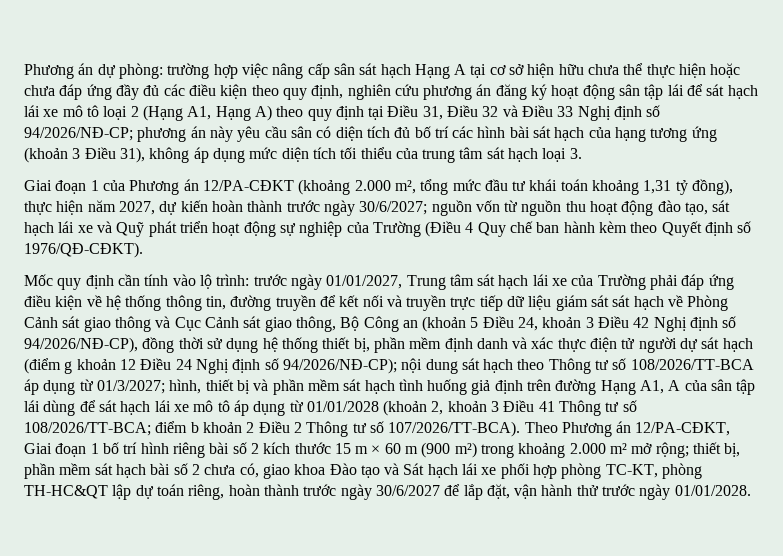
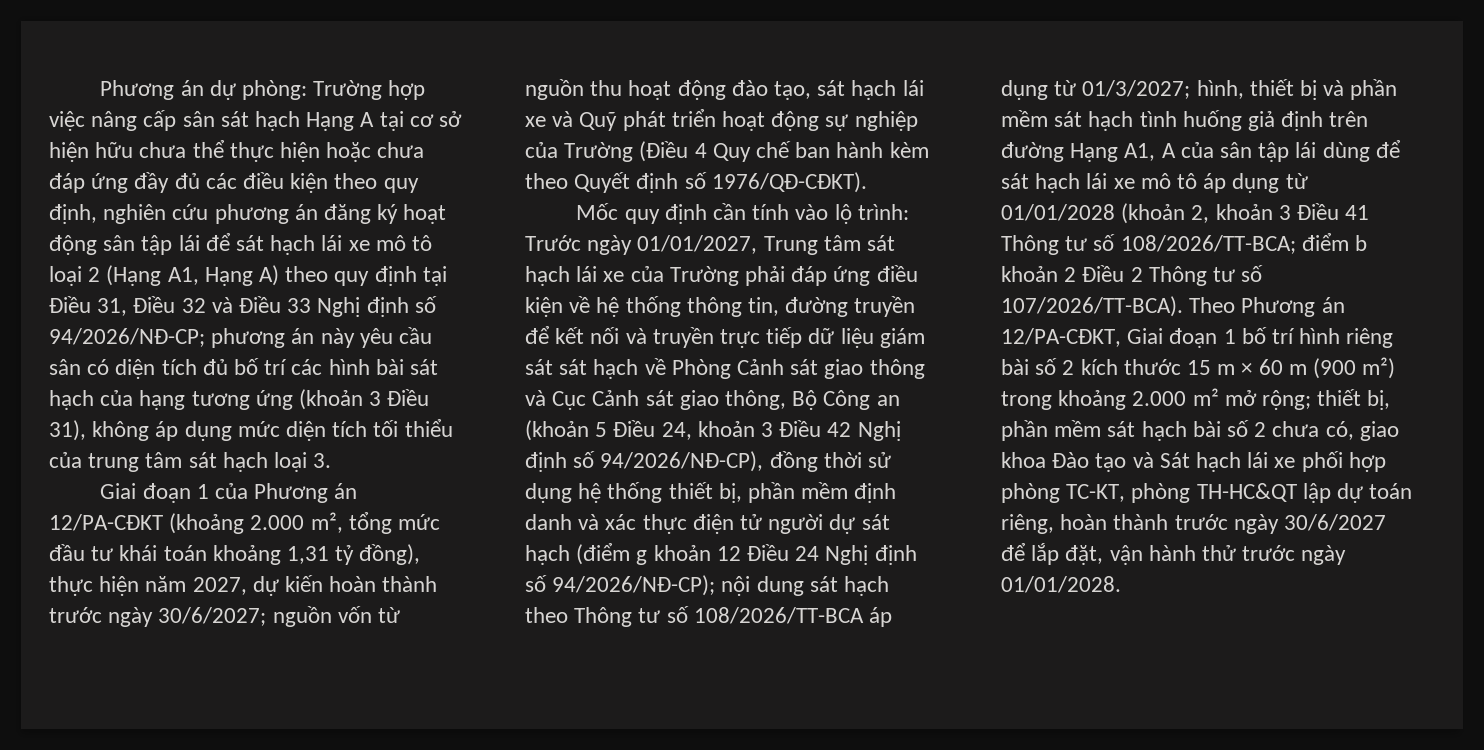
- trường hợp việc nâng cấp sân sát hạch Hạng A tại cơ sở hiện hữu chưa thể thực hiện hoặc chưa đáp ứng đầy đủ các điều kiện theo quy định, nghiên cứu phương án đăng ký hoạt động sân tập lái để sát hạch lái xe mô tô loại 2 (Hạng A1, Hạng A) theo quy định tại Điều 31, Điều 32 và Điều 33 Nghị định số 94/2026/NĐ-CP;
+ Trường hợp việc nâng cấp sân sát hạch Hạng A tại cơ sở hiện hữu chưa thể thực hiện hoặc chưa đáp ứng đầy đủ các điều kiện theo quy định, nghiên cứu phương án đăng ký hoạt động sân tập lái để sát hạch lái xe mô tô loại 2 (Hạng A1, Hạng A) theo quy định tại Điều 31, Điều 32 và Điều 33 Nghị định số 94/2026/NĐ-CP;
- trước ngày 01/01/2027, Trung tâm sát hạch lái xe của Trường phải đáp ứng điều kiện về hệ thống thông tin, đường truyền để kết nối và truyền trực tiếp dữ liệu giám sát sát hạch về Phòng Cảnh sát giao thông và Cục Cảnh sát giao thông, Bộ Công an (khoản 5 Điều 24, khoản 3 Điều 42 Nghị định số 94/2026/NĐ-CP), đồng thời sử dụng hệ thống thiết bị, phần mềm định danh và xác thực điện tử người dự sát hạch (điểm g khoản 12 Điều 24 Nghị định số 94/2026/NĐ-CP);
+ Trước ngày 01/01/2027, Trung tâm sát hạch lái xe của Trường phải đáp ứng điều kiện về hệ thống thông tin, đường truyền để kết nối và truyền trực tiếp dữ liệu giám sát sát hạch về Phòng Cảnh sát giao thông và Cục Cảnh sát giao thông, Bộ Công an (khoản 5 Điều 24, khoản 3 Điều 42 Nghị định số 94/2026/NĐ-CP), đồng thời sử dụng hệ thống thiết bị, phần mềm định danh và xác thực điện tử người dự sát hạch (điểm g khoản 12 Điều 24 Nghị định số 94/2026/NĐ-CP);

